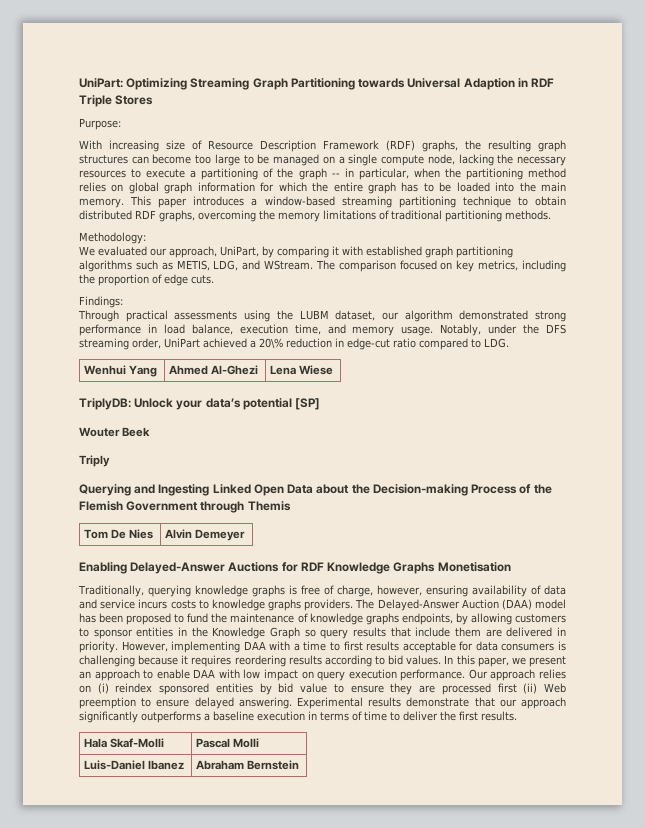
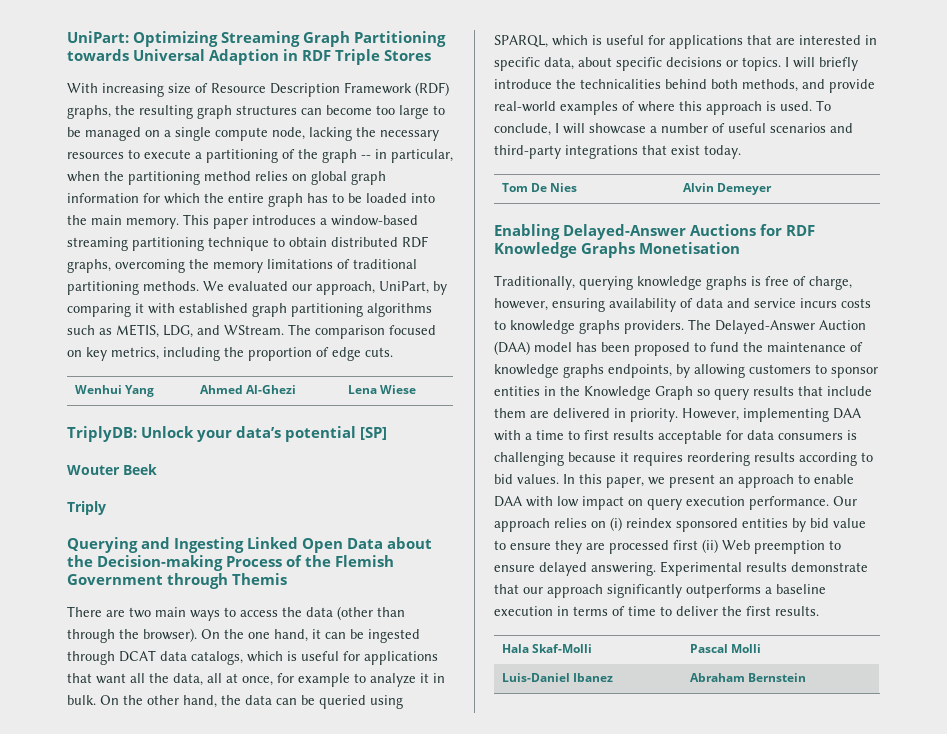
- Purpose:
- This paper introduces a window-based streaming partitioning technique to obtain distributed RDF graphs, overcoming the memory limitations of traditional partitioning methods.
- Methodology:
- We evaluated our approach, UniPart, by comparing it with established graph partitioning algorithms such as METIS, LDG, and WStream.
+ This paper introduces a window-based streaming partitioning technique to obtain distributed RDF graphs, overcoming the memory limitations of traditional partitioning methods. We evaluated our approach, UniPart, by comparing it with established graph partitioning algorithms such as METIS, LDG, and WStream.
- Findings:
- Through practical assessments using the LUBM dataset, our algorithm demonstrated strong performance in load balance, execution time, and memory usage. Notably, under the DFS streaming order, UniPart achieved a 20\% reduction in edge-cut ratio compared to LDG.
+ There are two main ways to access the data (other than through the browser). On the one hand, it can be ingested through DCAT data catalogs, which is useful for applications that want all the data, all at once, for example to analyze it in bulk. On the other hand, the data can be queried using SPARQL, which is useful for applications that are interested in specific data, about specific decisions or topics. I will briefly introduce the technicalities behind both methods, and provide real-world examples of where this approach is used. To conclude, I will showcase a number of useful scenarios and third-party integrations that exist today.

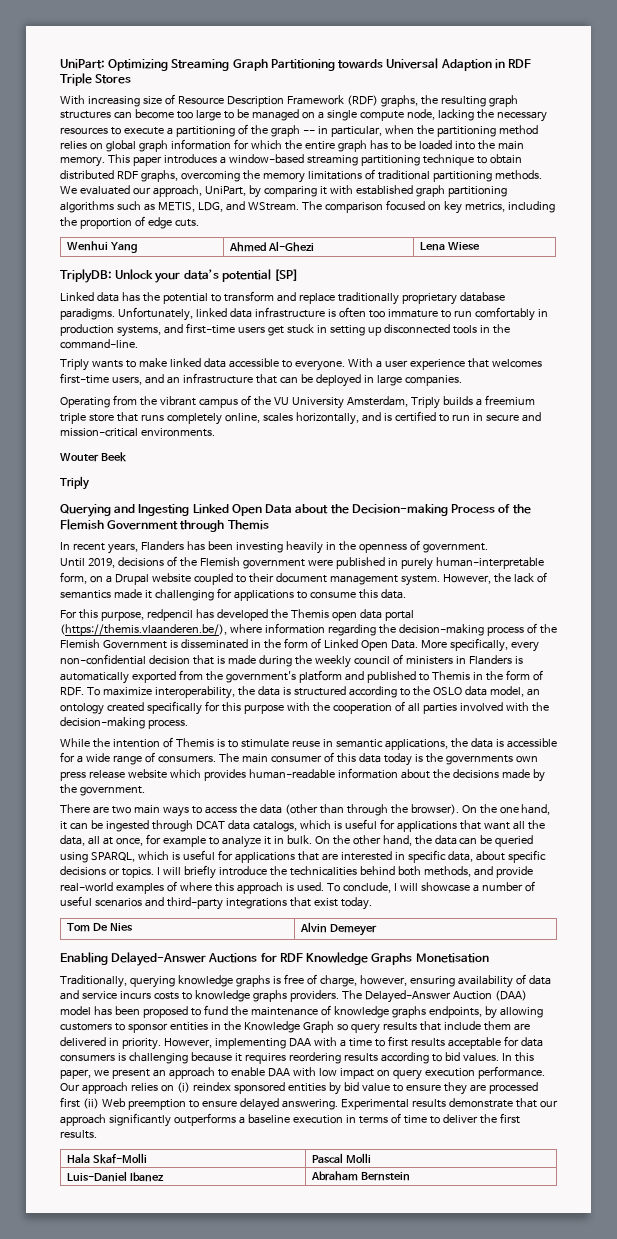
+ Linked data has the potential to transform and replace traditionally proprietary database paradigms. Unfortunately, linked data infrastructure is often too immature to run comfortably in production systems, and first-time users get stuck in setting up disconnected tools in the command-line.
+ Triply wants to make linked data accessible to everyone. With a user experience that welcomes first-time users, and an infrastructure that can be deployed in large companies.
+ Operating from the vibrant campus of the VU University Amsterdam, Triply builds a freemium triple store that runs completely online, scales horizontally, and is certified to run in secure and mission-critical environments.
+ In recent years, Flanders has been investing heavily in the openness of government.
+ Until 2019, decisions of the Flemish government were published in purely human-interpretable form, on a Drupal website coupled to their document management system. However, the lack of semantics made it challenging for applications to consume this data.
+ For this purpose, redpencil has developed the Themis open data portal (https://themis.vlaanderen.be/), where information regarding the decision-making process of the Flemish Government is disseminated in the form of Linked Open Data. More specifically, every non-confidential decision that is made during the weekly council of ministers in Flanders is automatically exported from the government's platform and published to Themis in the form of RDF. To maximize interoperability, the data is structured according to the OSLO data model, an ontology created specifically for this purpose with the cooperation of all parties involved with the decision-making process.
+ While the intention of Themis is to stimulate reuse in semantic applications, the data is accessible for a wide range of consumers. The main consumer of this data today is the governments own press release website which provides human-readable information about the decisions made by the government.

